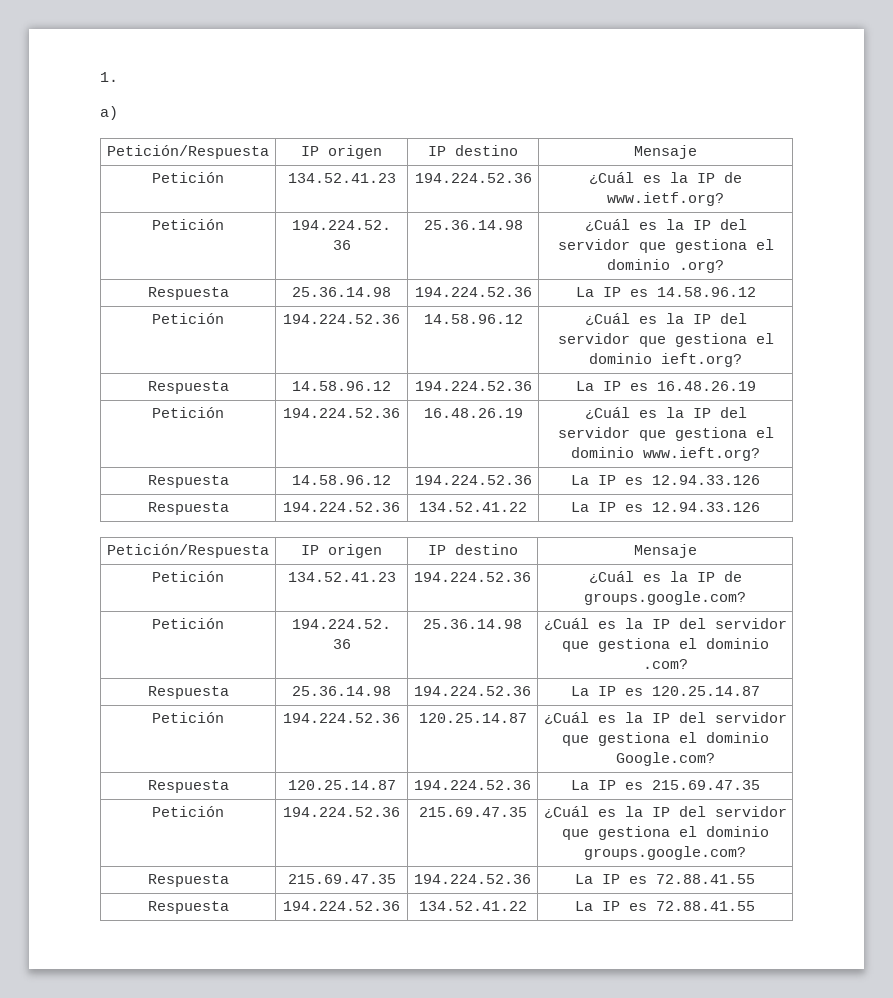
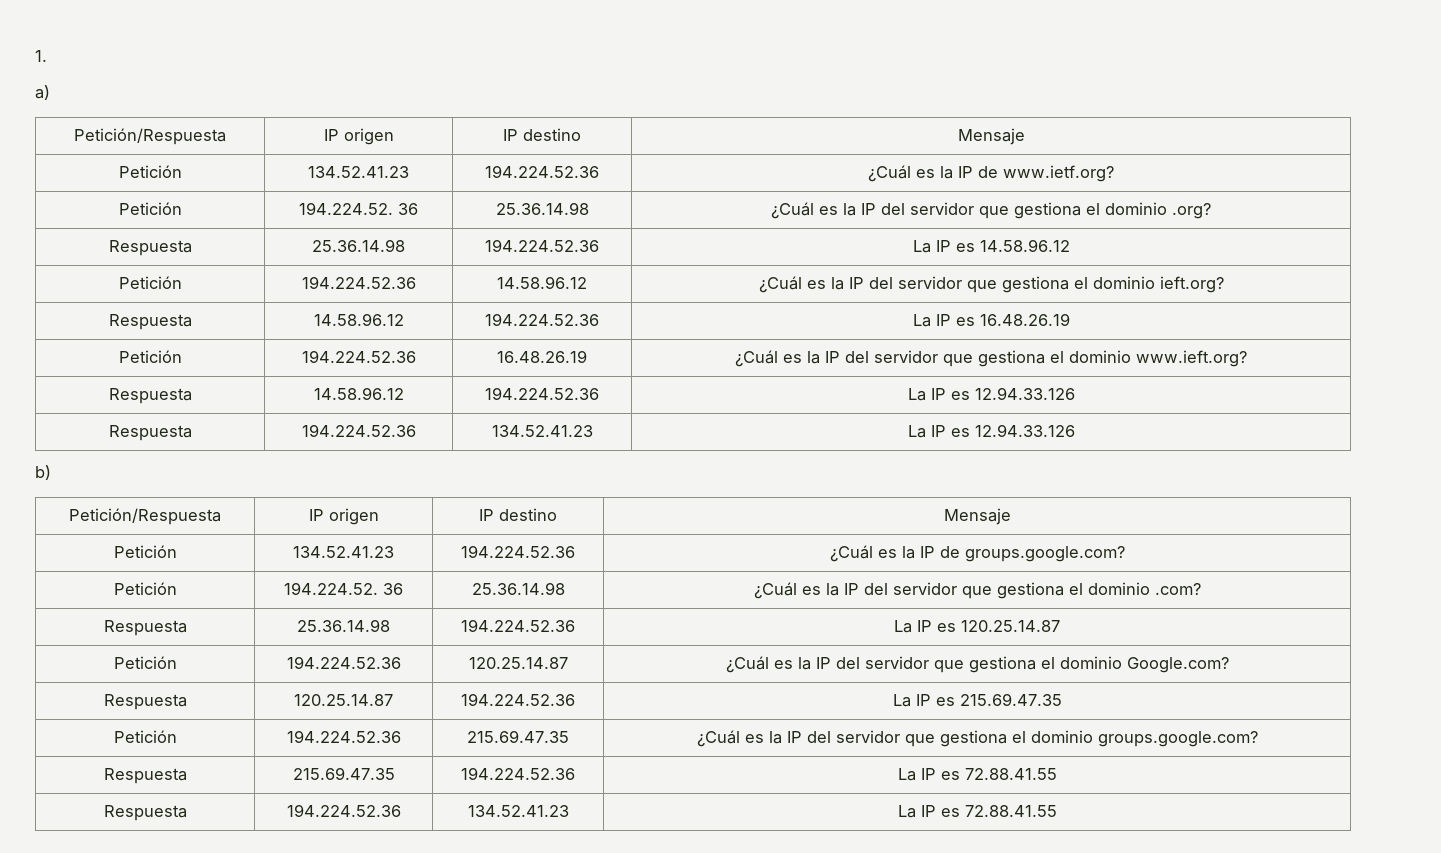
- Respuesta | 194.224.52.36 | 134.52.41.22 | La IP es 12.94.33.126
+ Respuesta | 194.224.52.36 | 134.52.41.23 | La IP es 12.94.33.126
+ b)
- Respuesta | 194.224.52.36 | 134.52.41.22 | La IP es 72.88.41.55
+ Respuesta | 194.224.52.36 | 134.52.41.23 | La IP es 72.88.41.55

